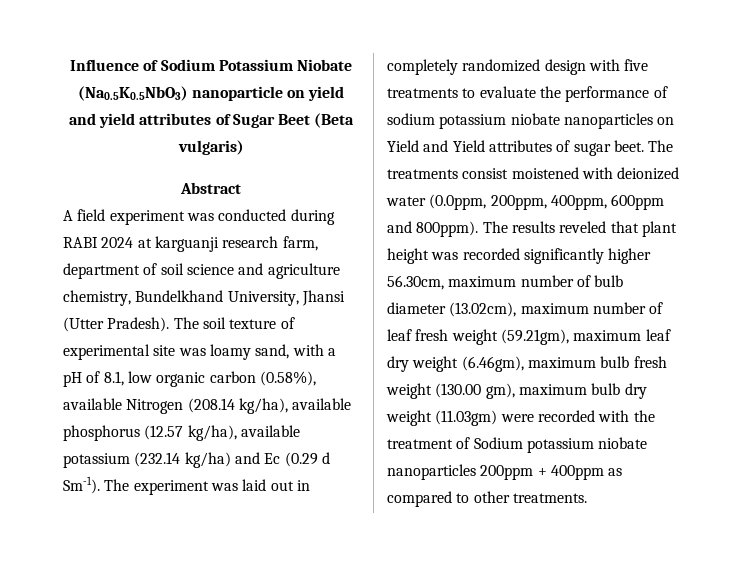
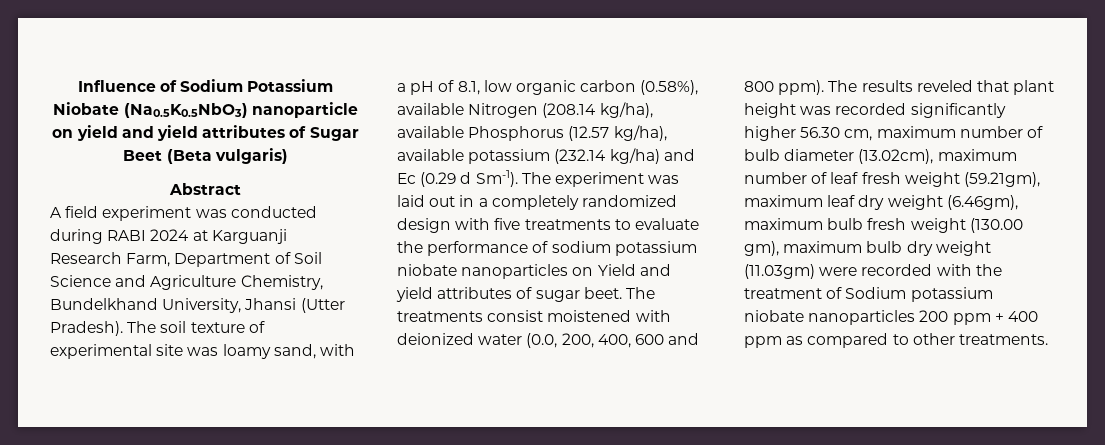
- A field experiment was conducted during RABI 2024 at karguanji research farm, department of soil science and agriculture chemistry, Bundelkhand University, Jhansi (Utter Pradesh).
+ A field experiment was conducted during RABI 2024 at Karguanji Research Farm, Department of Soil Science and Agriculture Chemistry, Bundelkhand University, Jhansi (Utter Pradesh).
- The soil texture of experimental site was loamy sand, with a pH of 8.1, low organic carbon (0.58%), available Nitrogen (208.14 kg/ha), available phosphorus (12.57 kg/ha), available potassium (232.14 kg/ha) and Ec (0.29 d Sm-1).
+ The soil texture of experimental site was loamy sand, with a pH of 8.1, low organic carbon (0.58%), available Nitrogen (208.14 kg/ha), available Phosphorus (12.57 kg/ha), available potassium (232.14 kg/ha) and Ec (0.29 d Sm-1).
- The experiment was laid out in completely randomized design with five treatments to evaluate the performance of sodium potassium niobate nanoparticles on Yield and Yield attributes of sugar beet.
+ The experiment was laid out in a completely randomized design with five treatments to evaluate the performance of sodium potassium niobate nanoparticles on Yield and yield attributes of sugar beet.
- The treatments consist moistened with deionized water (0.0ppm, 200ppm, 400ppm, 600ppm and 800ppm).
+ The treatments consist moistened with deionized water (0.0, 200, 400, 600 and 800 ppm).
- The results reveled that plant height was recorded significantly higher 56.30cm, maximum number of bulb diameter (13.02cm), maximum number of leaf fresh weight (59.21gm), maximum leaf dry weight (6.46gm), maximum bulb fresh weight (130.00 gm), maximum bulb dry weight (11.03gm) were recorded with the treatment of Sodium potassium niobate nanoparticles 200ppm + 400ppm as compared to other treatments.
+ The results reveled that plant height was recorded significantly higher 56.30 cm, maximum number of bulb diameter (13.02cm), maximum number of leaf fresh weight (59.21gm), maximum leaf dry weight (6.46gm), maximum bulb fresh weight (130.00 gm), maximum bulb dry weight (11.03gm) were recorded with the treatment of Sodium potassium niobate nanoparticles 200 ppm + 400 ppm as compared to other treatments.

